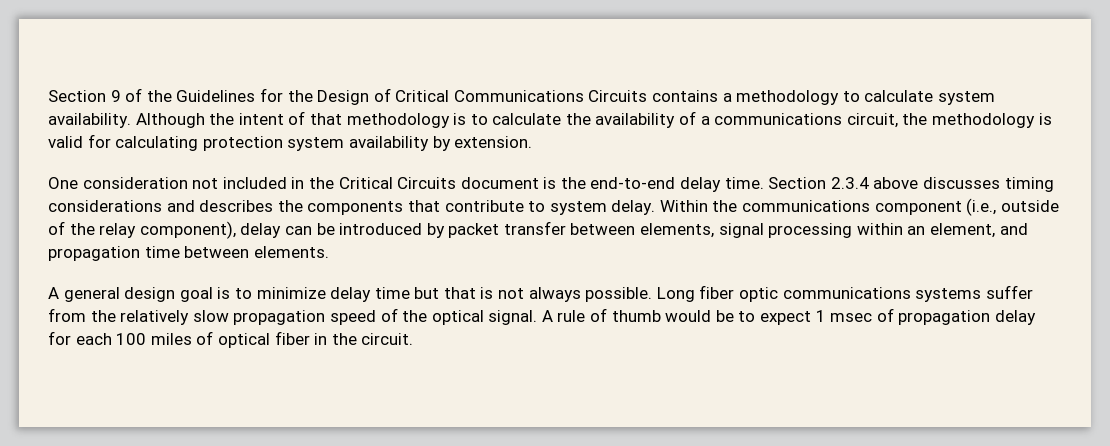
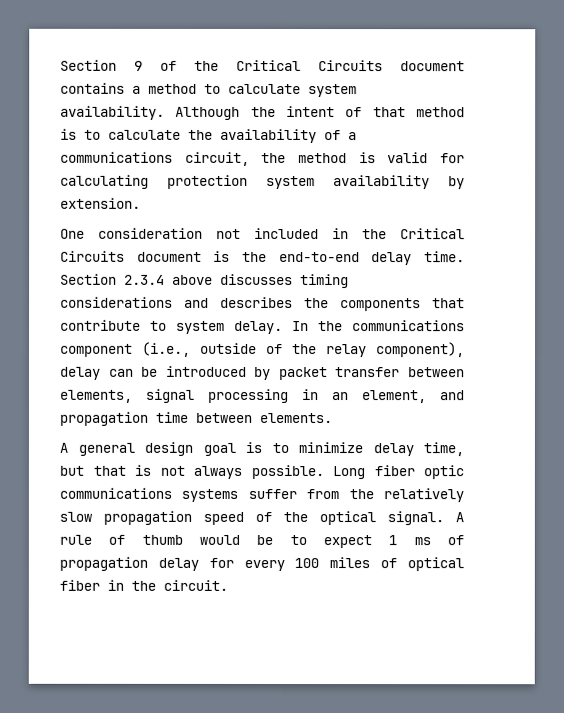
- Section 9 of the Guidelines for the Design of Critical Communications Circuits contains a methodology to calculate system availability.
+ Section 9 of the Critical Circuits document contains a method to calculate system availability.
- Although the intent of that methodology is to calculate the availability of a communications circuit, the methodology is valid for calculating protection system availability by extension.
+ Although the intent of that method is to calculate the availability of a communications circuit, the method is valid for calculating protection system availability by extension.
- Within the communications component (i.e., outside of the relay component), delay can be introduced by packet transfer between elements, signal processing within an element, and propagation time between elements.
+ In the communications component (i.e., outside of the relay component), delay can be introduced by packet transfer between elements, signal processing in an element, and propagation time between elements.
- A general design goal is to minimize delay time but that is not always possible.
+ A general design goal is to minimize delay time, but that is not always possible.
- A rule of thumb would be to expect 1 msec of propagation delay for each 100 miles of optical fiber in the circuit.
+ A rule of thumb would be to expect 1 ms of propagation delay for every 100 miles of optical fiber in the circuit.

